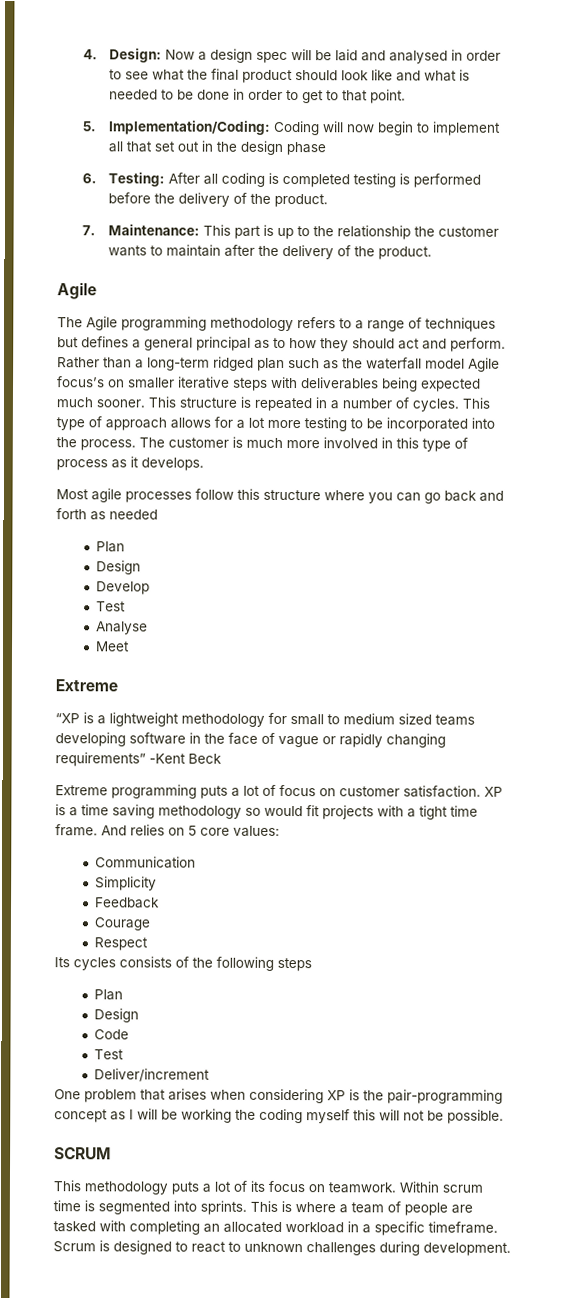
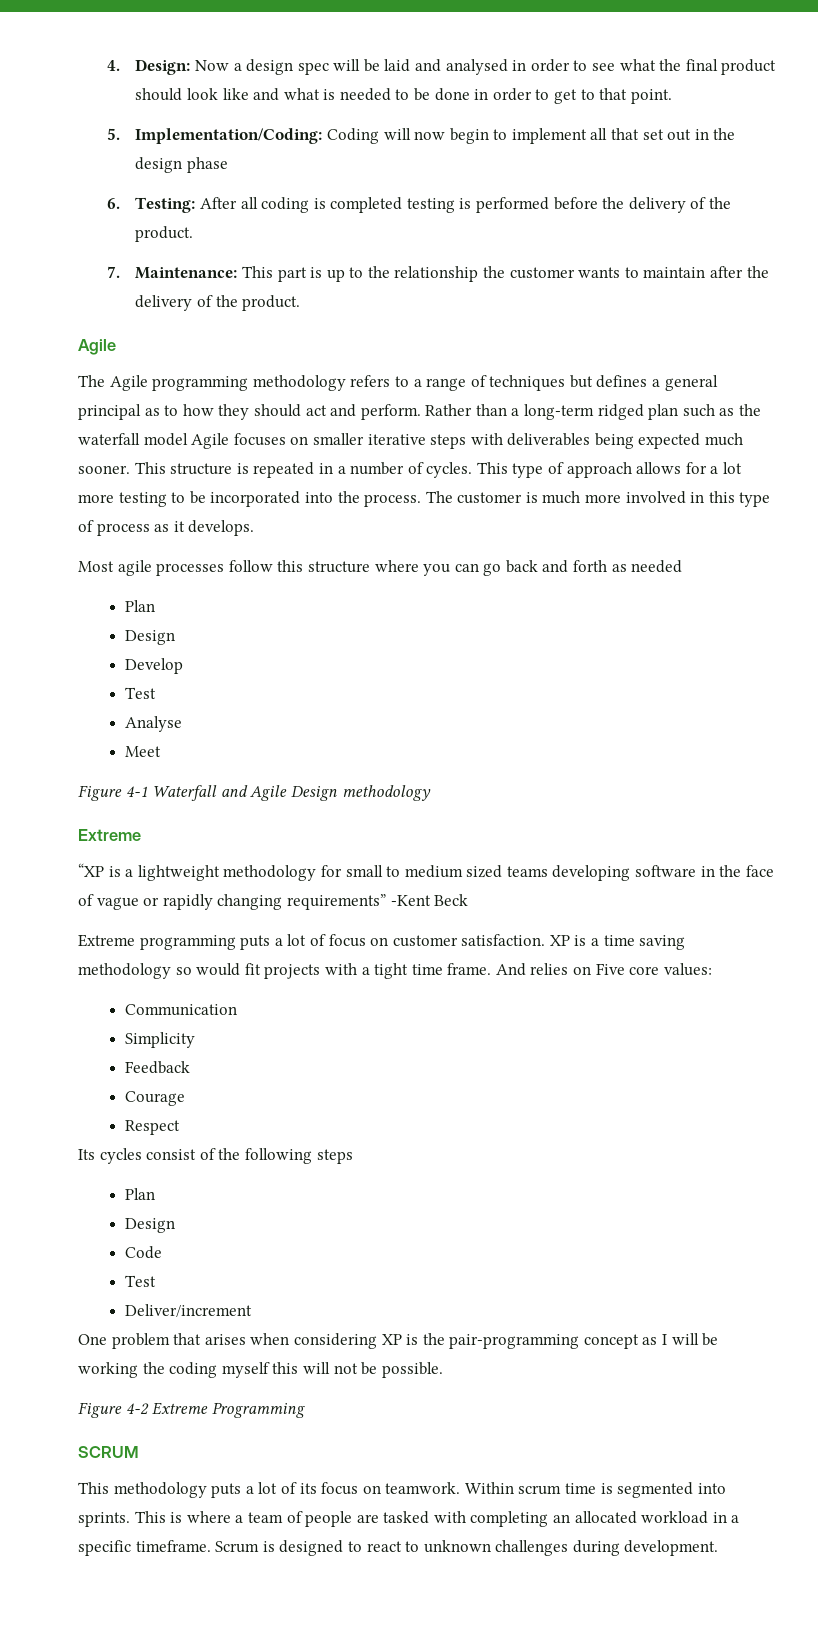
- Rather than a long-term ridged plan such as the waterfall model Agile focus’s on smaller iterative steps with deliverables being expected much sooner.
+ Rather than a long-term ridged plan such as the waterfall model Agile focuses on smaller iterative steps with deliverables being expected much sooner.
+ Figure 4-1 Waterfall and Agile Design methodology
- And relies on 5 core values:
+ And relies on Five core values:
- Its cycles consists of the following steps
+ Its cycles consist of the following steps
+ Figure 4-2 Extreme Programming

